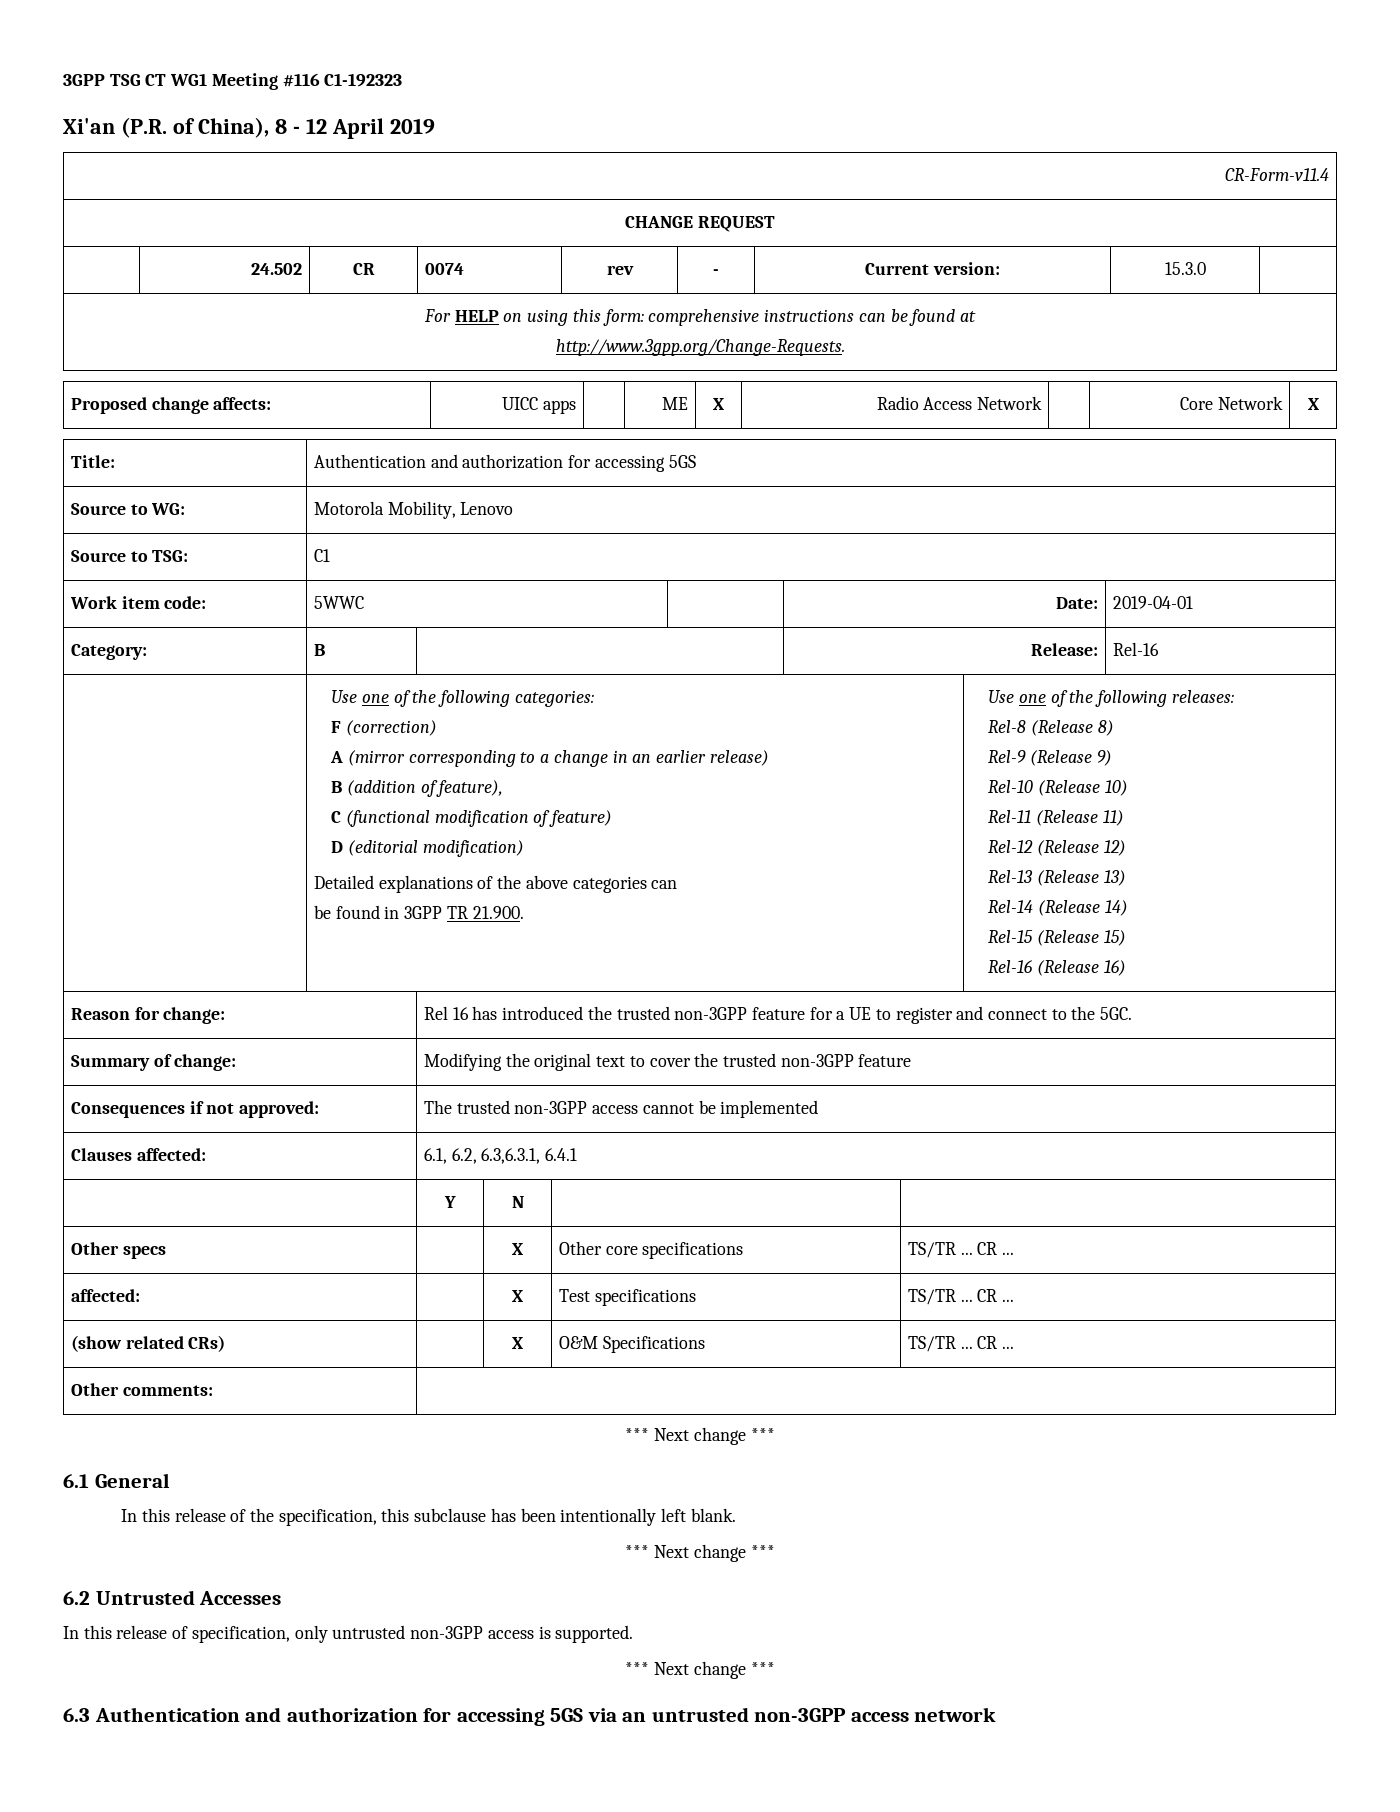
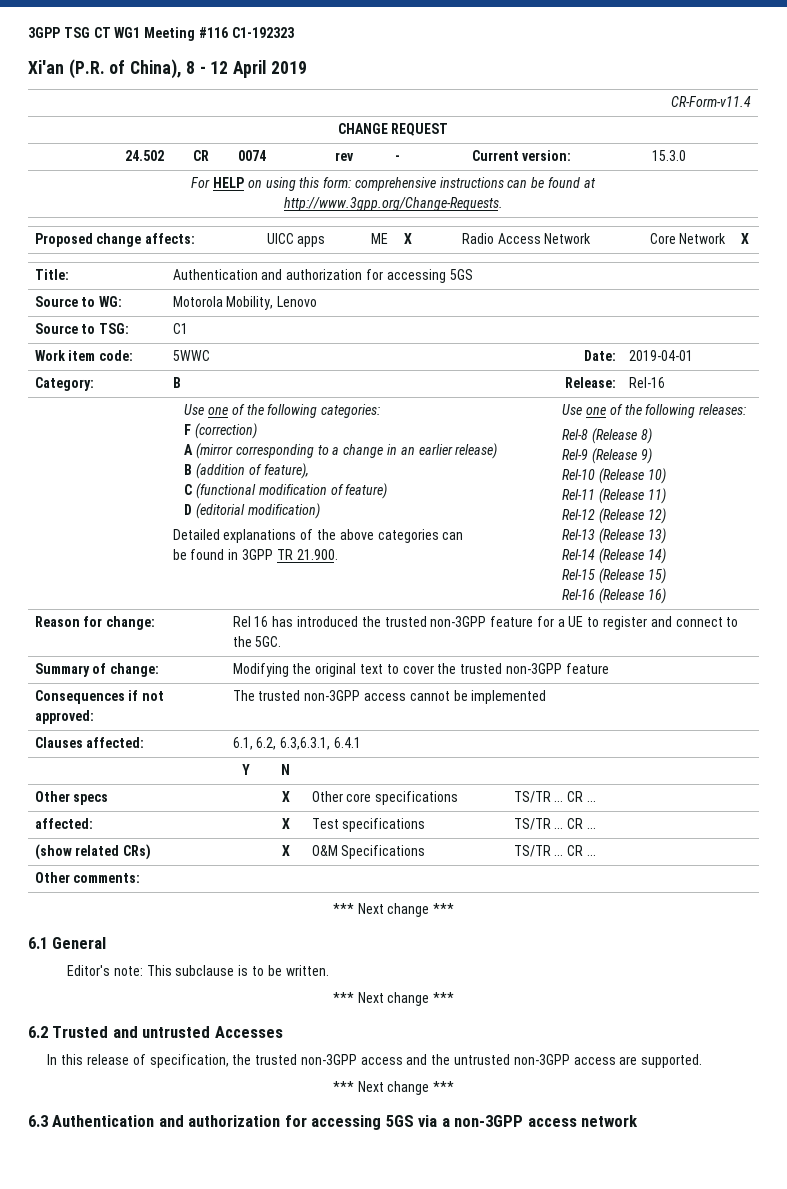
- In this release of the specification, this subclause has been intentionally left blank.
+ Editor's note: This subclause is to be written.
- 6.2 Untrusted Accesses
+ 6.2 Trusted and untrusted Accesses
- In this release of specification, only untrusted non-3GPP access is supported.
+ In this release of specification, the trusted non-3GPP access and the untrusted non-3GPP access are supported.
- 6.3 Authentication and authorization for accessing 5GS via an untrusted non-3GPP access network
+ 6.3 Authentication and authorization for accessing 5GS via a non-3GPP access network

